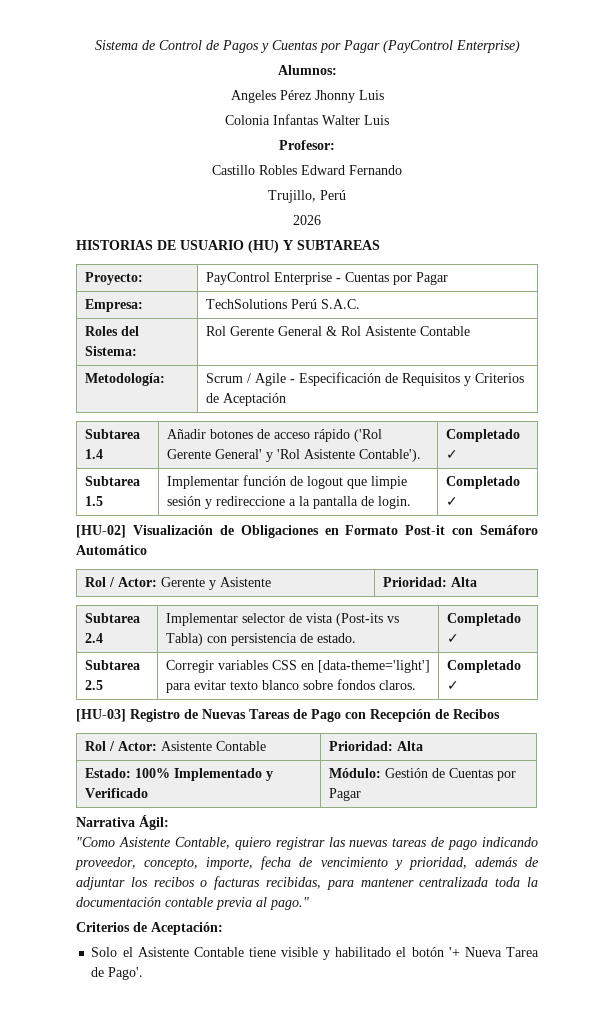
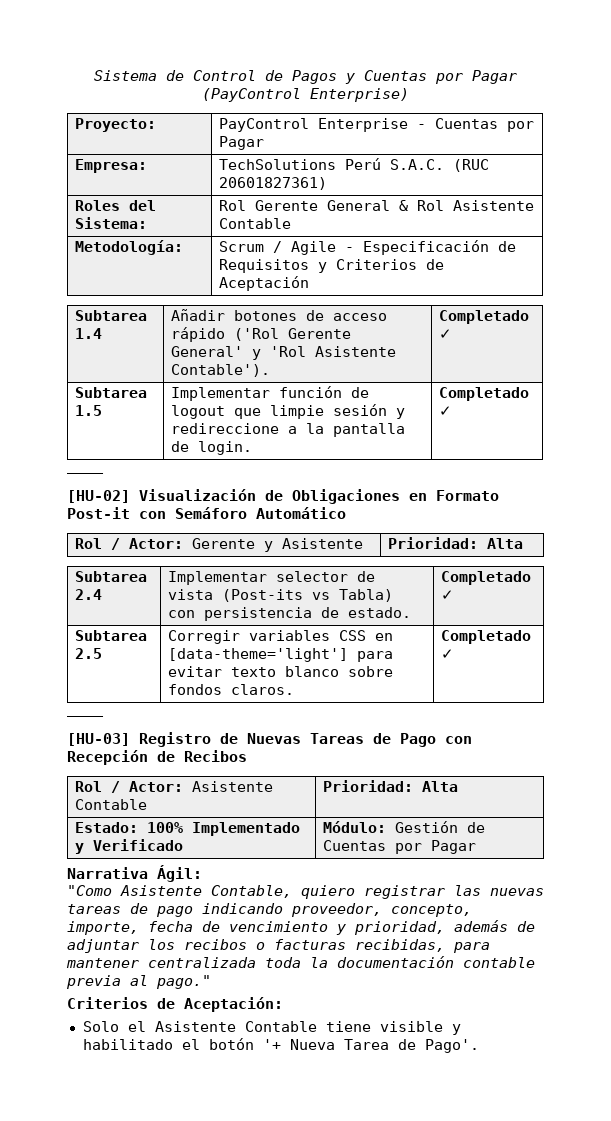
- Alumnos:
- Angeles Pérez Jhonny Luis
- Colonia Infantas Walter Luis
- Profesor:
- Castillo Robles Edward Fernando
- Trujillo, Perú
- 2026
- HISTORIAS DE USUARIO (HU) Y SUBTAREAS
- Empresa: | TechSolutions Perú S.A.C.
+ Empresa: | TechSolutions Perú S.A.C. (RUC 20601827361)
  Subtarea 1.5 | Implementar función de logout que limpie sesión y redireccione a la pantalla de login. | Completado ✓
+ ――――
  Subtarea 2.5 | Corregir variables CSS en [data-theme='light'] para evitar texto blanco sobre fondos claros. | Completado ✓
+ ――――

